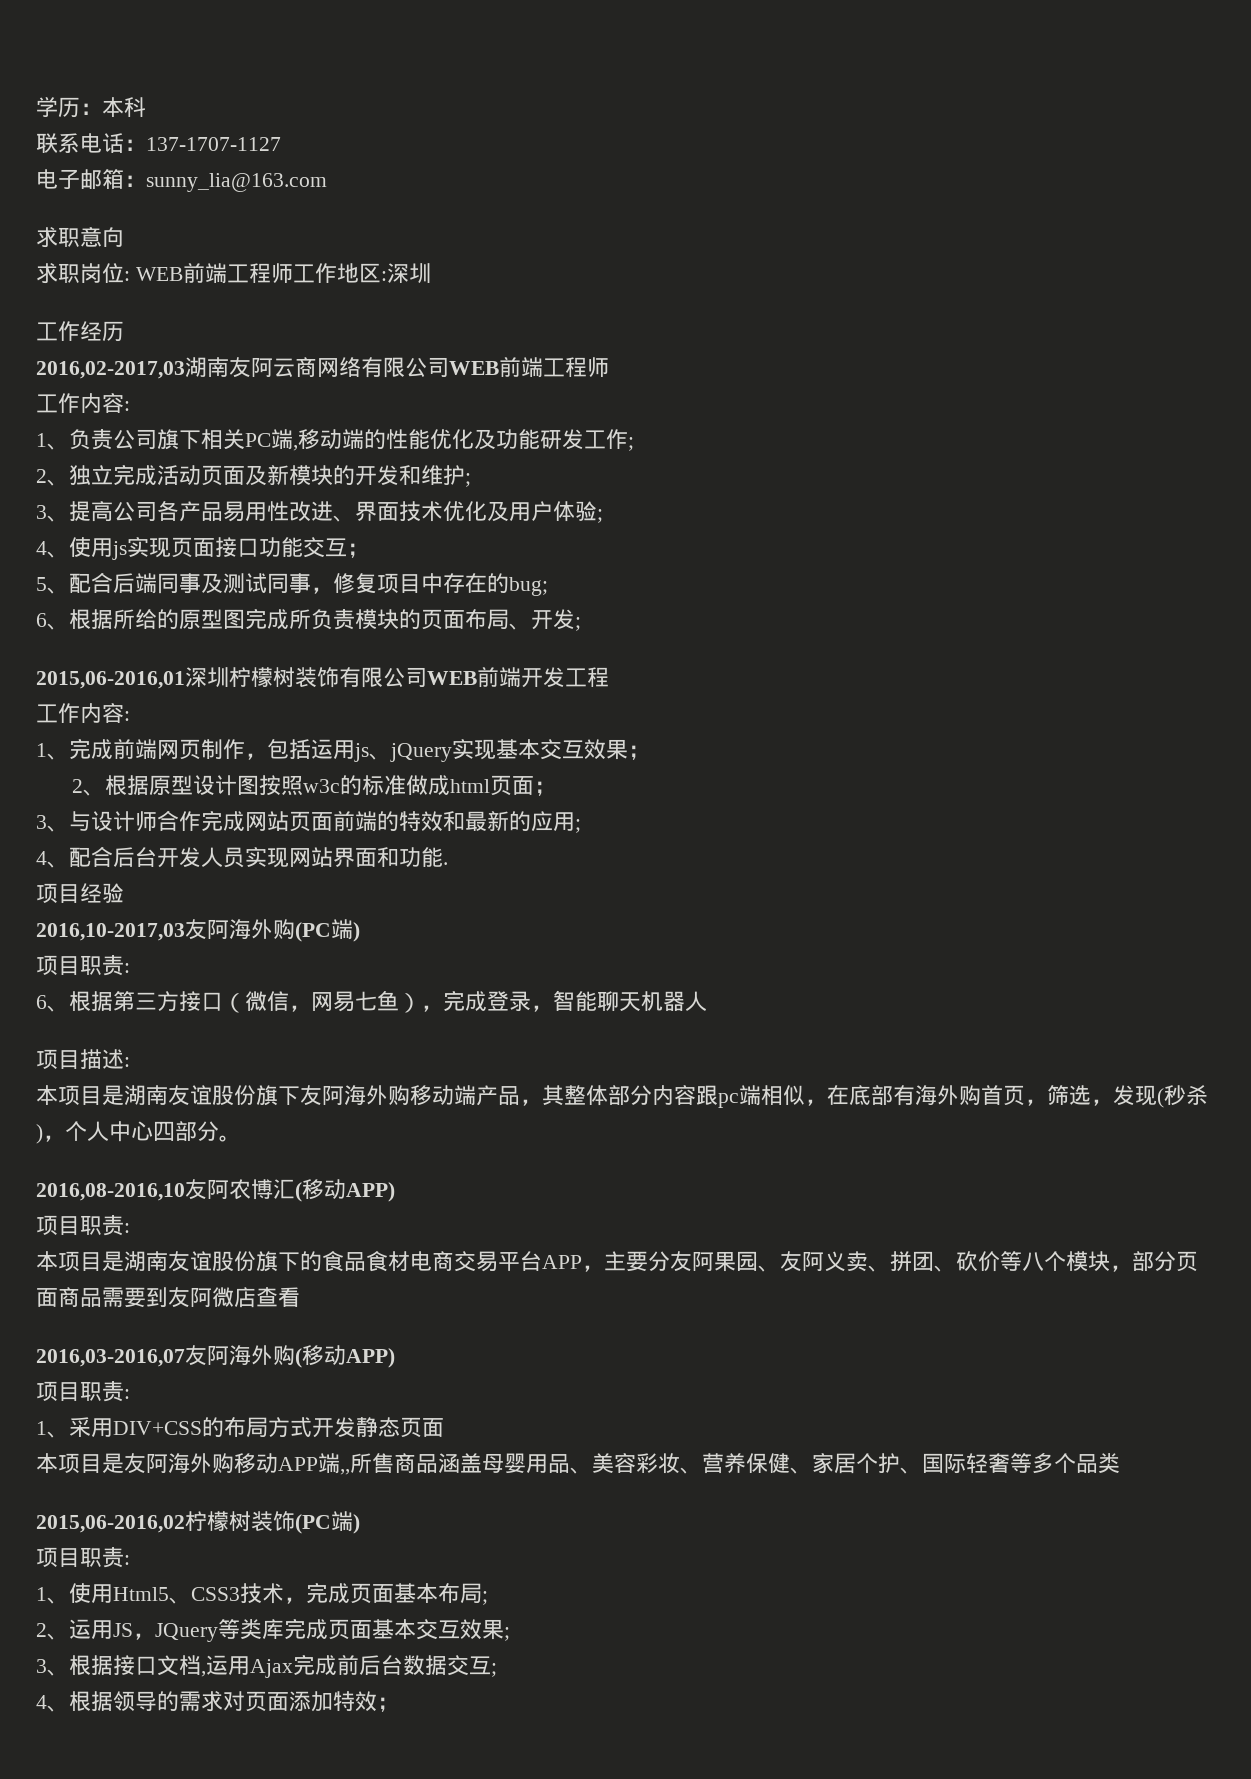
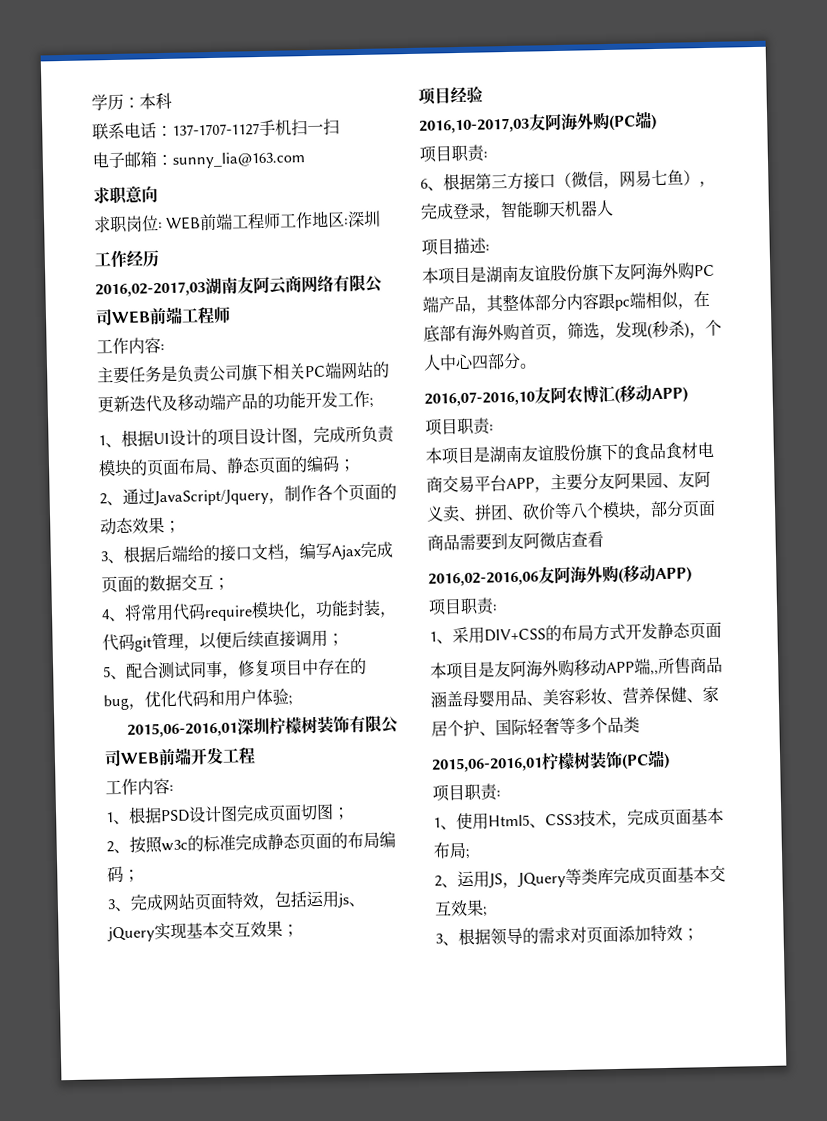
- 联系电话：137-1707-1127
+ 联系电话：137-1707-1127手机扫一扫
- 1、负责公司旗下相关PC端,移动端的性能优化及功能研发工作;
- 2、独立完成活动页面及新模块的开发和维护;
- 3、提高公司各产品易用性改进、界面技术优化及用户体验;
- 4、使用js实现页面接口功能交互；
+ 主要任务是负责公司旗下相关PC端网站的更新迭代及移动端产品的功能开发工作;
+ 1、根据UI设计的项目设计图，完成所负责模块的页面布局、静态页面的编码；
+ 2、通过JavaScript/Jquery，制作各个页面的动态效果；
+ 3、根据后端给的接口文档，编写Ajax完成页面的数据交互；
+ 4、将常用代码require模块化，功能封装，代码git管理，以便后续直接调用；
- 5、配合后端同事及测试同事，修复项目中存在的bug;
- 6、根据所给的原型图完成所负责模块的页面布局、开发;
+ 5、配合测试同事，修复项目中存在的bug，优化代码和用户体验;
- 1、完成前端网页制作，包括运用js、jQuery实现基本交互效果；
+ 1、根据PSD设计图完成页面切图；
+ 2、按照w3c的标准完成静态页面的布局编码；
+ 3、完成网站页面特效，包括运用js、jQuery实现基本交互效果；
- 2、根据原型设计图按照w3c的标准做成html页面；
- 3、与设计师合作完成网站页面前端的特效和最新的应用;
- 4、配合后台开发人员实现网站界面和功能.
- 本项目是湖南友谊股份旗下友阿海外购移动端产品，其整体部分内容跟pc端相似，在底部有海外购首页，筛选，发现(秒杀)，个人中心四部分。
+ 本项目是湖南友谊股份旗下友阿海外购PC端产品，其整体部分内容跟pc端相似，在底部有海外购首页，筛选，发现(秒杀)，个人中心四部分。
- 2016,08-2016,10友阿农博汇(移动APP)
+ 2016,07-2016,10友阿农博汇(移动APP)
- 2016,03-2016,07友阿海外购(移动APP)
+ 2016,02-2016,06友阿海外购(移动APP)
- 2015,06-2016,02柠檬树装饰(PC端)
+ 2015,06-2016,01柠檬树装饰(PC端)
- 3、根据接口文档,运用Ajax完成前后台数据交互;
- 4、根据领导的需求对页面添加特效；
+ 3、根据领导的需求对页面添加特效；

